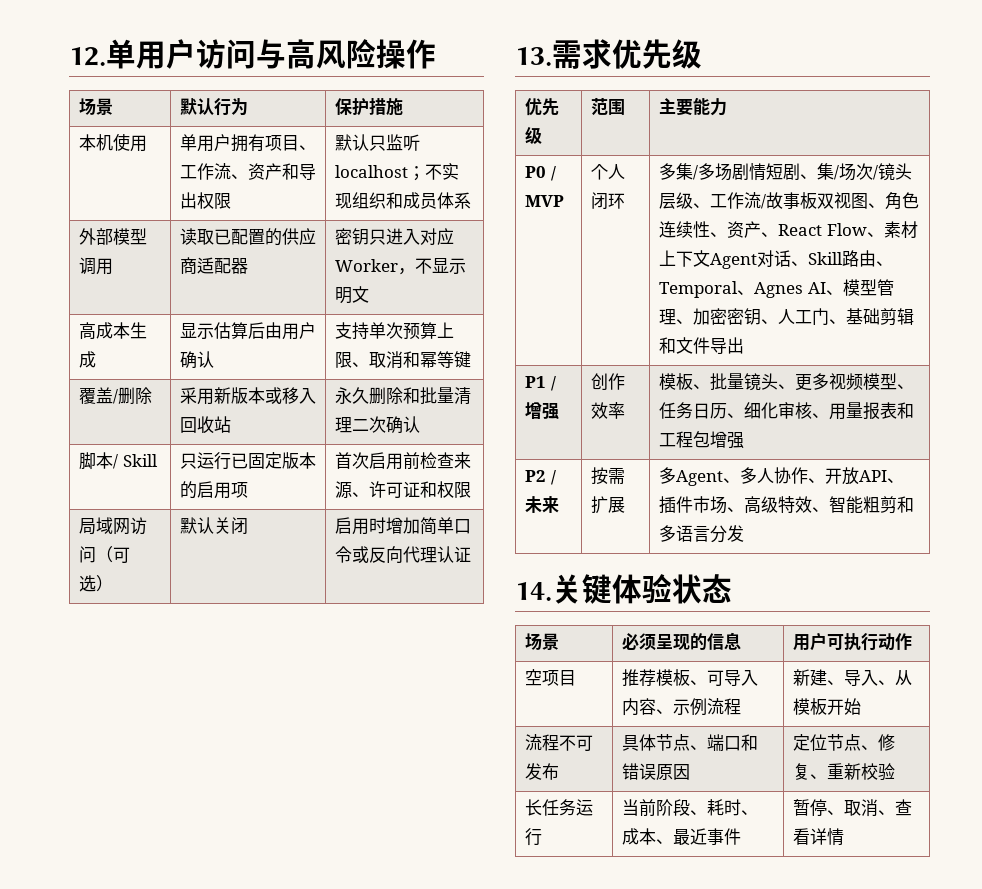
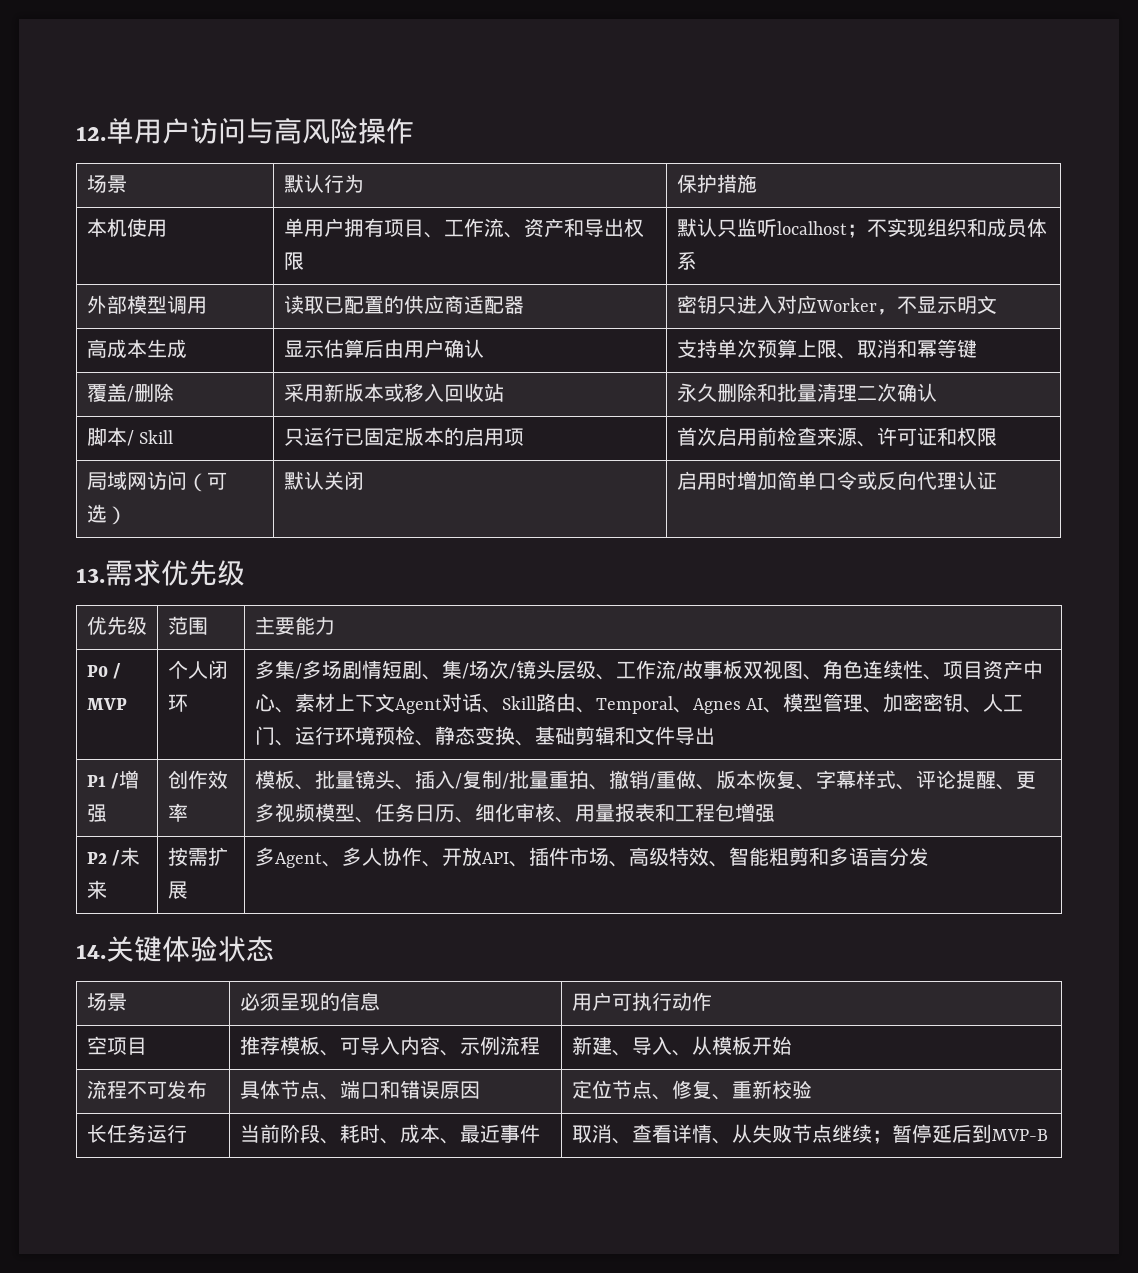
- 多集/多场剧情短剧、集/场次/镜头层级、工作流/故事板双视图、角色连续性、资产、React Flow、素材上下文Agent对话、Skill路由、Temporal、Agnes AI、模型管理、加密密钥、人工门、基础剪辑和文件导出
+ 多集/多场剧情短剧、集/场次/镜头层级、工作流/故事板双视图、角色连续性、项目资产中心、素材上下文Agent对话、Skill路由、Temporal、Agnes AI、模型管理、加密密钥、人工门、运行环境预检、静态变换、基础剪辑和文件导出
- P1 /增强 | 创作效率 | 模板、批量镜头、更多视频模型、任务日历、细化审核、用量报表和工程包增强
+ P1 /增强 | 创作效率 | 模板、批量镜头、插入/复制/批量重拍、撤销/重做、版本恢复、字幕样式、评论提醒、更多视频模型、任务日历、细化审核、用量报表和工程包增强
- 长任务运行 | 当前阶段、耗时、成本、最近事件 | 暂停、取消、查看详情
+ 长任务运行 | 当前阶段、耗时、成本、最近事件 | 取消、查看详情、从失败节点继续；暂停延后到MVP-B

